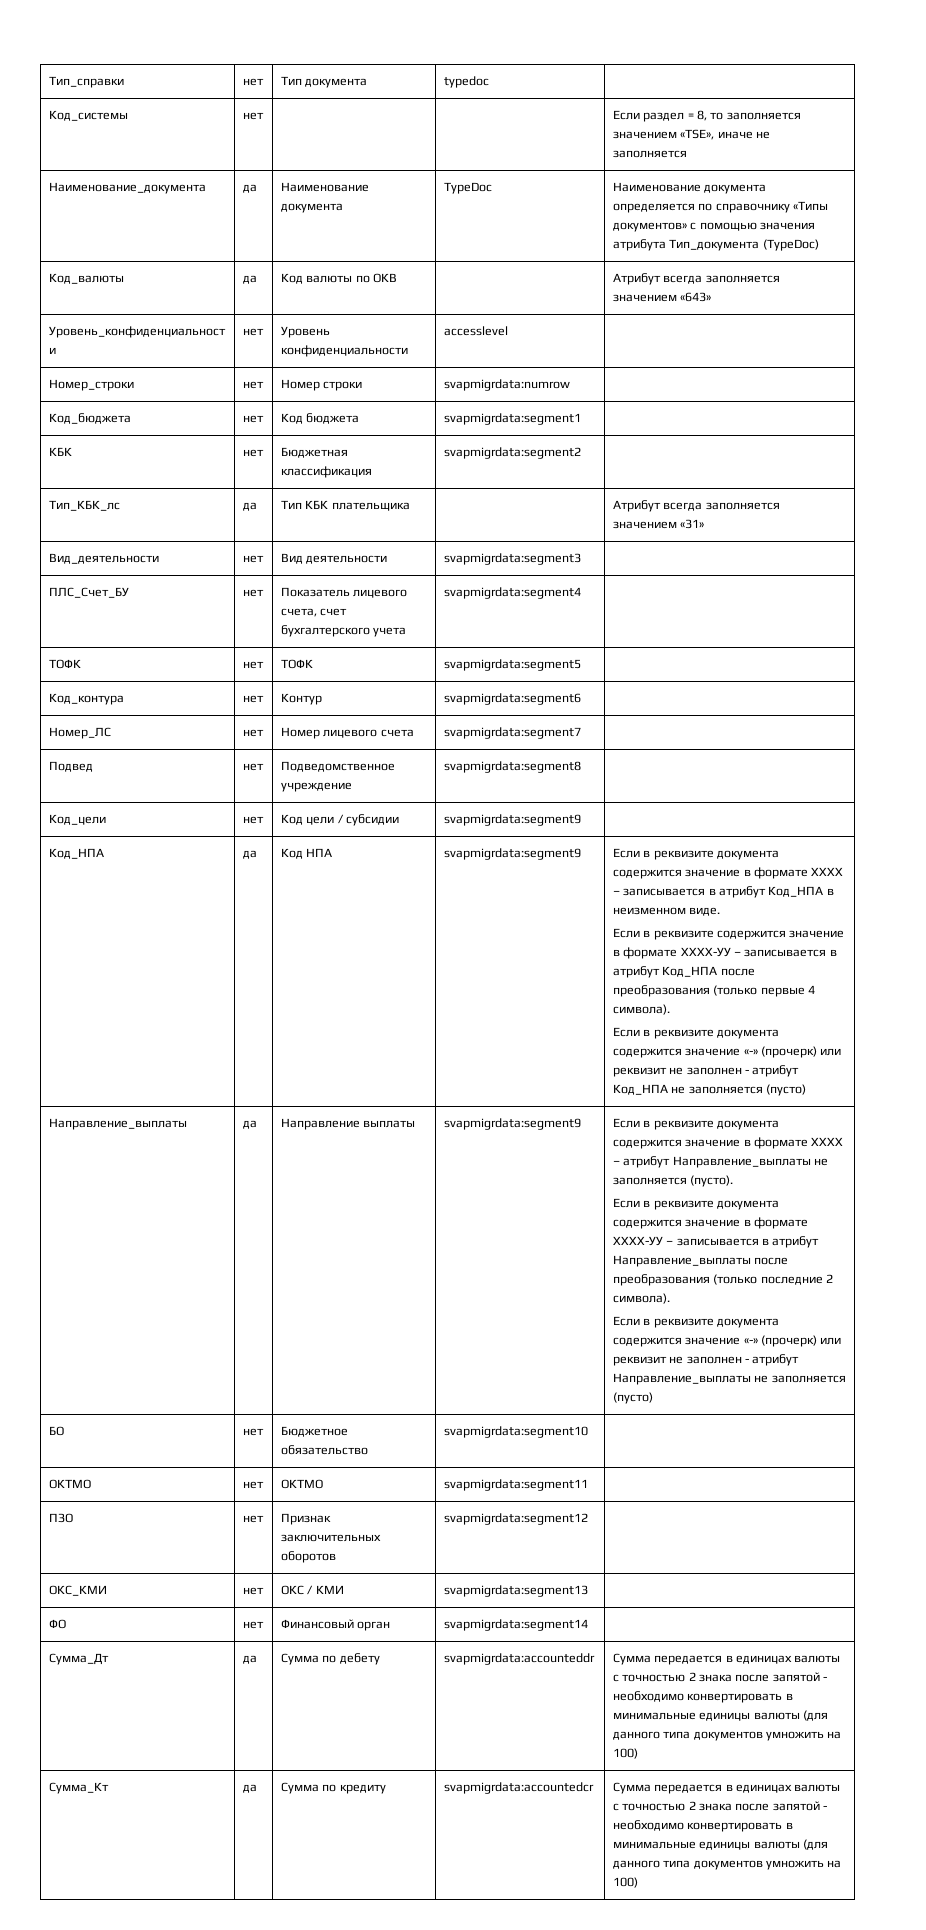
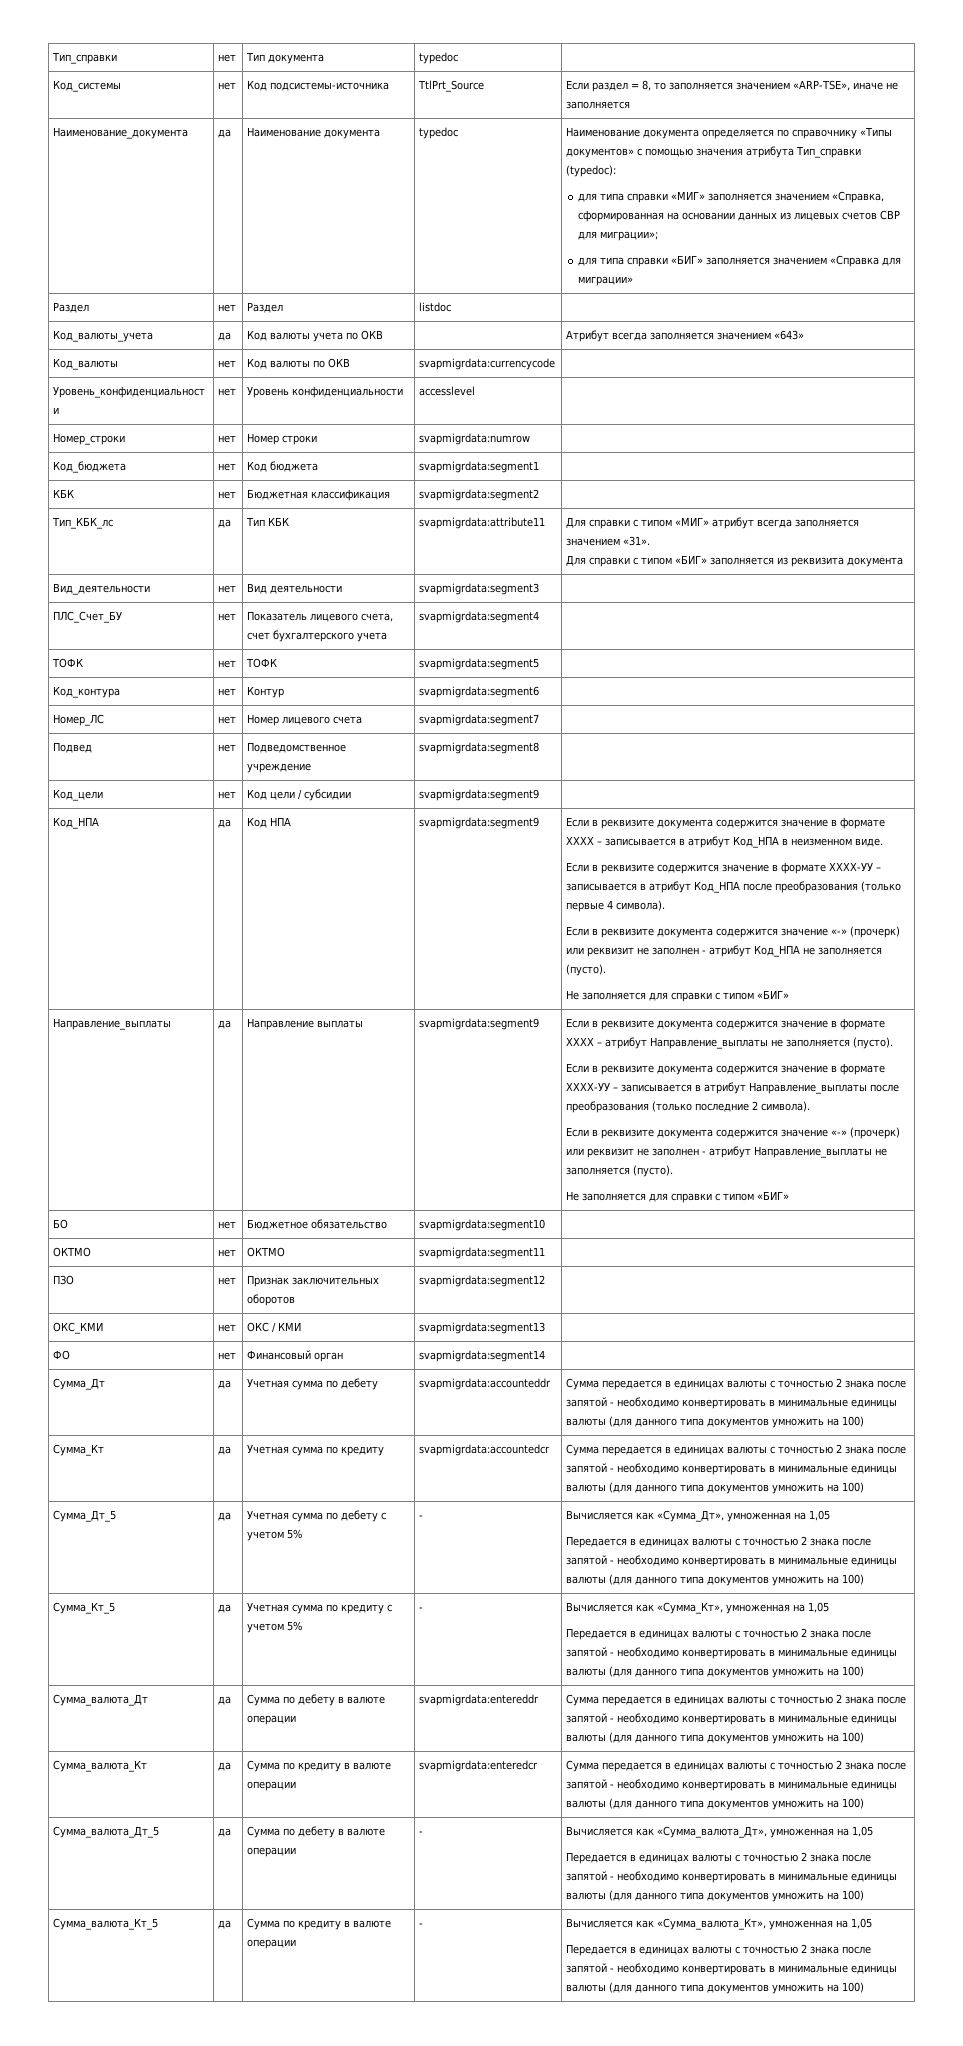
- Код_системы | нет | | | Если раздел = 8, то заполняется значением «TSE», иначе не заполняется
+ Код_системы | нет | Код подсистемы-источника | TtlPrt_Source | Если раздел = 8, то заполняется значением «ARP-TSE», иначе не заполняется
- Наименование документа | TypeDoc
+ Наименование документа | typedoc
- Наименование документа определяется по справочнику «Типы документов» с помощью значения атрибута Тип_документа (TypeDoc)
- Код_валюты | да | Код валюты по ОКВ | | Атрибут всегда заполняется значением «643»
+ Наименование документа определяется по справочнику «Типы документов» с помощью значения атрибута Тип_справки (typedoc):
+ для типа справки «МИГ» заполняется значением «Справка, сформированная на основании данных из лицевых счетов СВР для миграции»;
+ для типа справки «БИГ» заполняется значением «Справка для миграции»
+ Раздел | нет | Раздел | listdoc |
+ Код_валюты_учета | да | Код валюты учета по ОКВ | | Атрибут всегда заполняется значением «643»
+ Код_валюты | нет | Код валюты по ОКВ | svapmigrdata:currencycode |
- Тип_КБК_лс | да | Тип КБК плательщика | | Атрибут всегда заполняется значением «31»
+ Тип_КБК_лс | да | Тип КБК | svapmigrdata:attribute11 | Для справки с типом «МИГ» атрибут всегда заполняется значением «31».
+ Для справки с типом «БИГ» заполняется из реквизита документа
- Если в реквизите документа содержится значение «-» (прочерк) или реквизит не заполнен - атрибут Код_НПА не заполняется (пусто)
+ Если в реквизите документа содержится значение «-» (прочерк) или реквизит не заполнен - атрибут Код_НПА не заполняется (пусто).
+ Не заполняется для справки с типом «БИГ»
- Если в реквизите документа содержится значение «-» (прочерк) или реквизит не заполнен - атрибут Направление_выплаты не заполняется (пусто)
+ Если в реквизите документа содержится значение «-» (прочерк) или реквизит не заполнен - атрибут Направление_выплаты не заполняется (пусто).
+ Не заполняется для справки с типом «БИГ»
- Сумма_Дт | да | Сумма по дебету | svapmigrdata:accounteddr | Сумма передается в единицах валюты с точностью 2 знака после запятой - необходимо конвертировать в минимальные единицы валюты (для данного типа документов умножить на 100)
+ Сумма_Дт | да | Учетная сумма по дебету | svapmigrdata:accounteddr | Сумма передается в единицах валюты с точностью 2 знака после запятой - необходимо конвертировать в минимальные единицы валюты (для данного типа документов умножить на 100)
- Сумма_Кт | да | Сумма по кредиту | svapmigrdata:accountedcr | Сумма передается в единицах валюты с точностью 2 знака после запятой - необходимо конвертировать в минимальные единицы валюты (для данного типа документов умножить на 100)
+ Сумма_Кт | да | Учетная сумма по кредиту | svapmigrdata:accountedcr | Сумма передается в единицах валюты с точностью 2 знака после запятой - необходимо конвертировать в минимальные единицы валюты (для данного типа документов умножить на 100)
+ Сумма_Дт_5 | да | Учетная сумма по дебету с учетом 5% | - | Вычисляется как «Сумма_Дт», умноженная на 1,05
+ Передается в единицах валюты с точностью 2 знака после запятой - необходимо конвертировать в минимальные единицы валюты (для данного типа документов умножить на 100)
+ Сумма_Кт_5 | да | Учетная сумма по кредиту с учетом 5% | - | Вычисляется как «Сумма_Кт», умноженная на 1,05
+ Передается в единицах валюты с точностью 2 знака после запятой - необходимо конвертировать в минимальные единицы валюты (для данного типа документов умножить на 100)
+ Сумма_валюта_Дт | да | Сумма по дебету в валюте операции | svapmigrdata:entereddr | Сумма передается в единицах валюты с точностью 2 знака после запятой - необходимо конвертировать в минимальные единицы валюты (для данного типа документов умножить на 100)
+ Сумма_валюта_Кт | да | Сумма по кредиту в валюте операции | svapmigrdata:enteredcr | Сумма передается в единицах валюты с точностью 2 знака после запятой - необходимо конвертировать в минимальные единицы валюты (для данного типа документов умножить на 100)
+ Сумма_валюта_Дт_5 | да | Сумма по дебету в валюте операции | - | Вычисляется как «Сумма_валюта_Дт», умноженная на 1,05
+ Передается в единицах валюты с точностью 2 знака после запятой - необходимо конвертировать в минимальные единицы валюты (для данного типа документов умножить на 100)
+ Сумма_валюта_Кт_5 | да | Сумма по кредиту в валюте операции | - | Вычисляется как «Сумма_валюта_Кт», умноженная на 1,05
+ Передается в единицах валюты с точностью 2 знака после запятой - необходимо конвертировать в минимальные единицы валюты (для данного типа документов умножить на 100)

